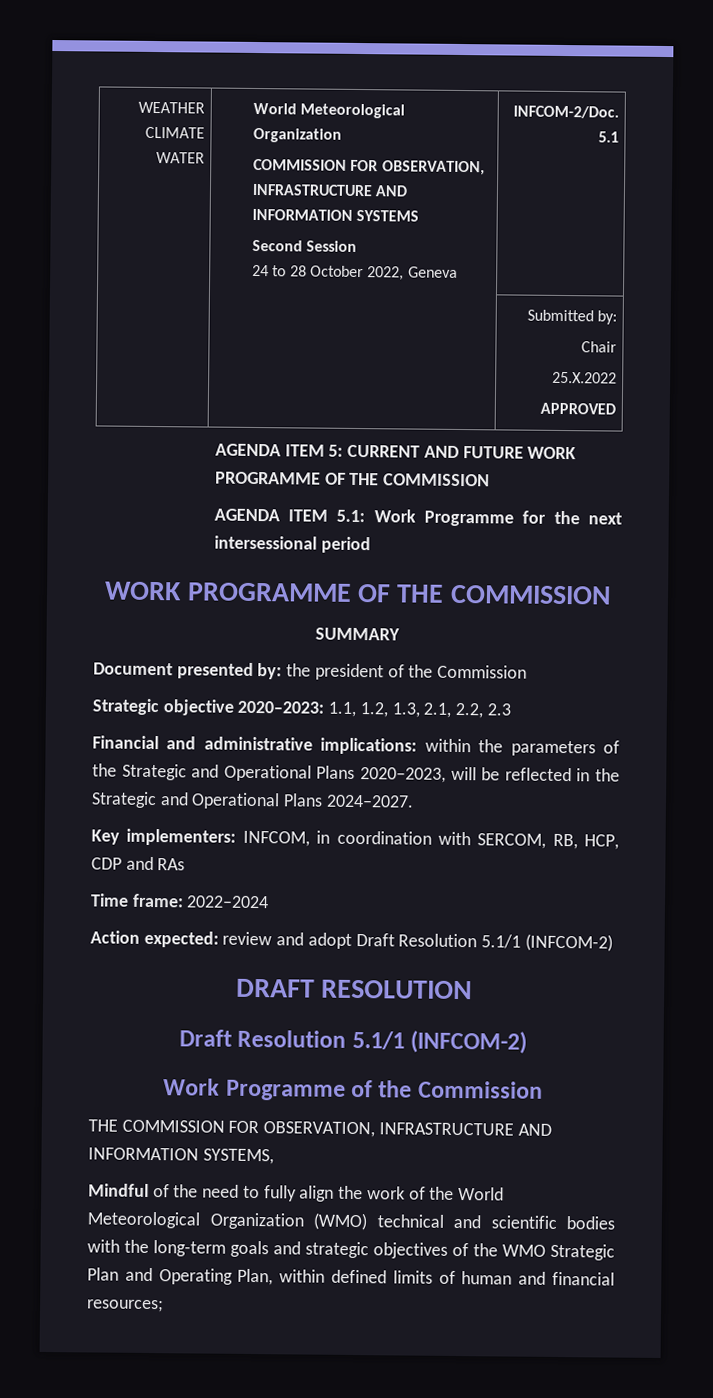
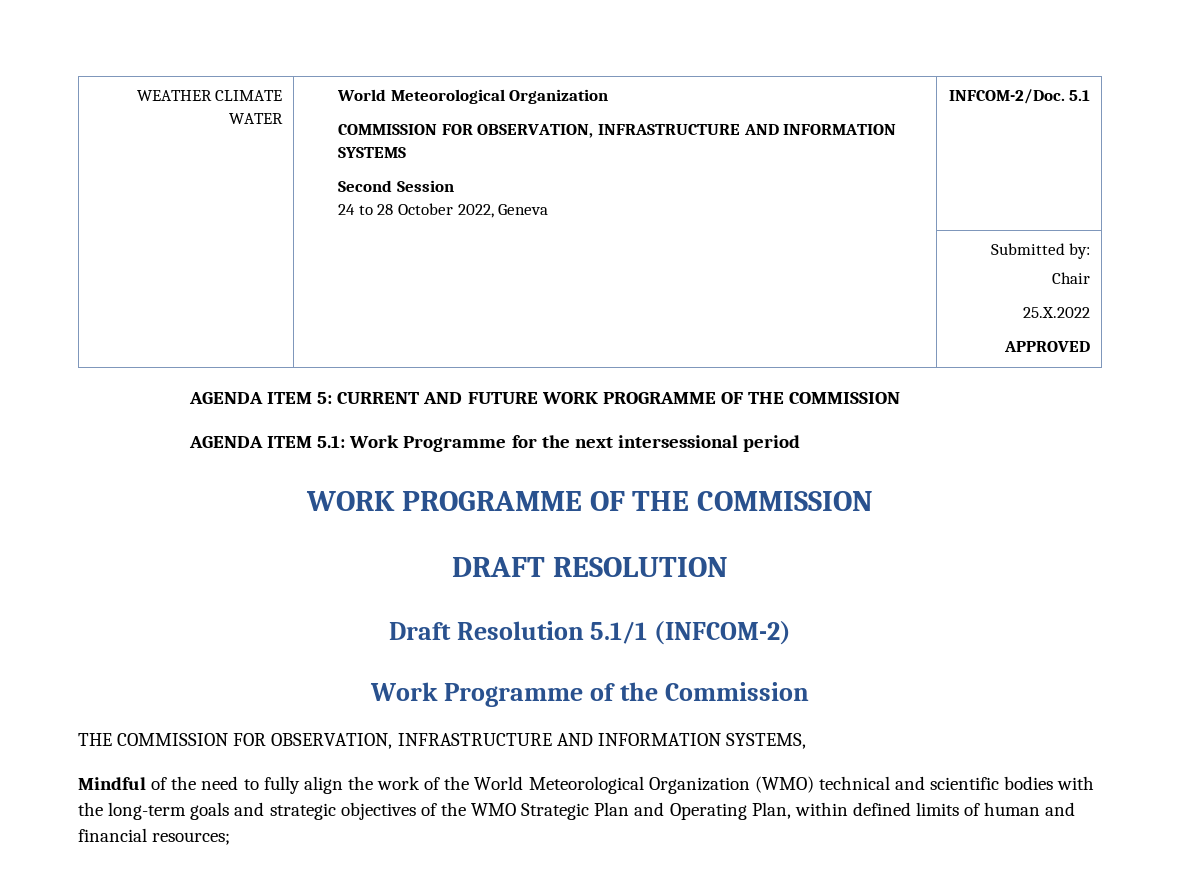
- SUMMARY
- Document presented by: the president of the Commission
- Strategic objective 2020–2023: 1.1, 1.2, 1.3, 2.1, 2.2, 2.3
- Financial and administrative implications: within the parameters of the Strategic and Operational Plans 2020–2023, will be reflected in the Strategic and Operational Plans 2024–2027.
- Key implementers: INFCOM, in coordination with SERCOM, RB, HCP, CDP and RAs
- Time frame: 2022–2024
- Action expected: review and adopt Draft Resolution 5.1/1 (INFCOM-2)

